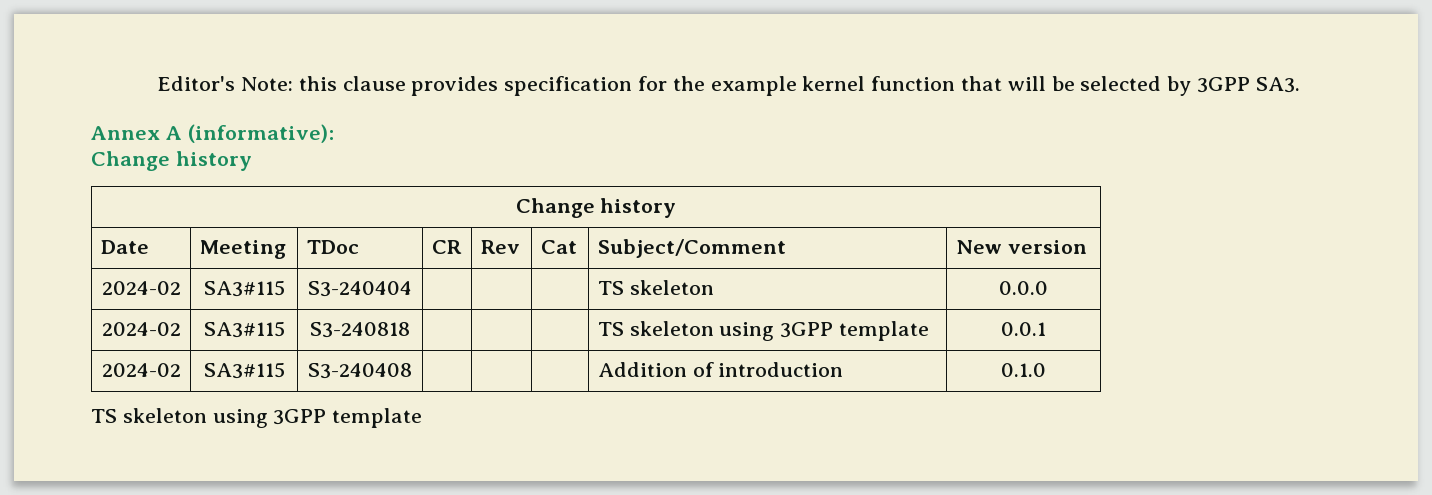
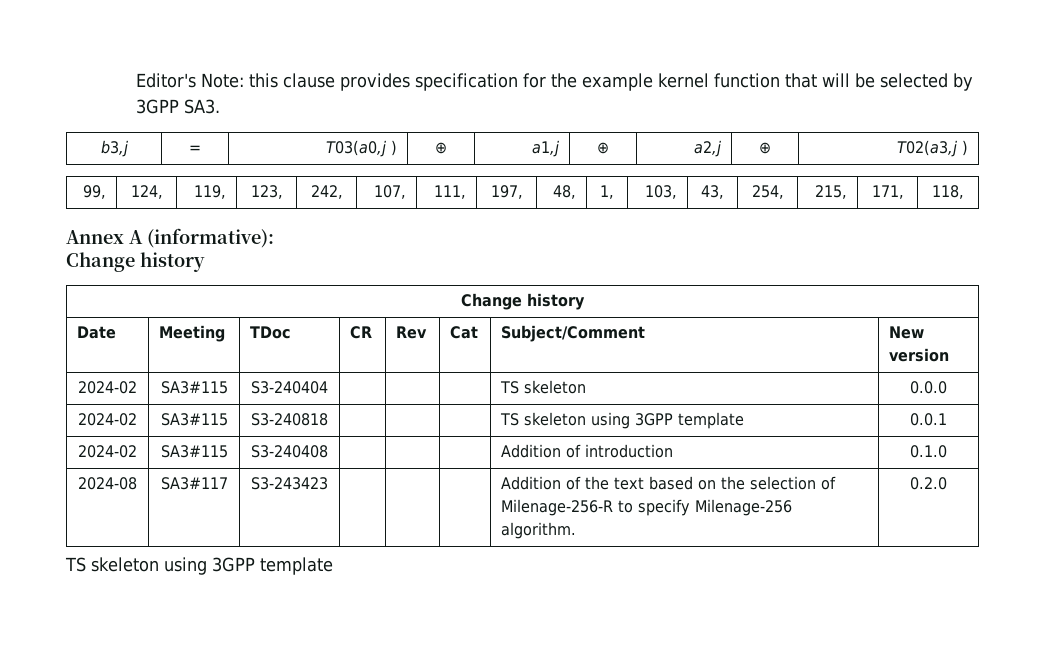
+ b3,j | = | T03(a0,j ) | ⊕ | a1,j | ⊕ | a2,j | ⊕ | T02(a3,j )
+ 99, | 124, | 119, | 123, | 242, | 107, | 111, | 197, | 48, | 1, | 103, | 43, | 254, | 215, | 171, | 118,
+ 2024-08 | SA3#117 | S3-243423 | | | | Addition of the text based on the selection of Milenage-256-R to specify Milenage-256 algorithm. | 0.2.0

